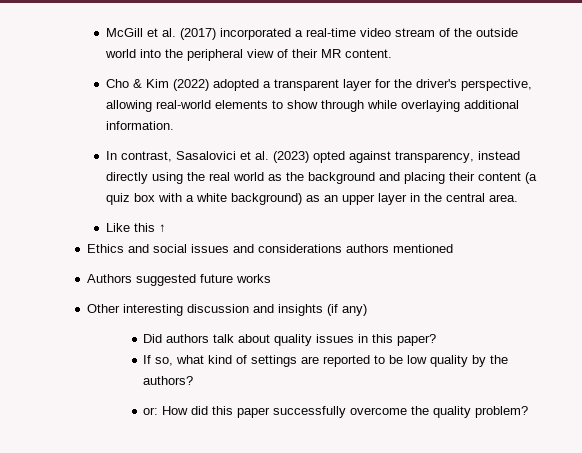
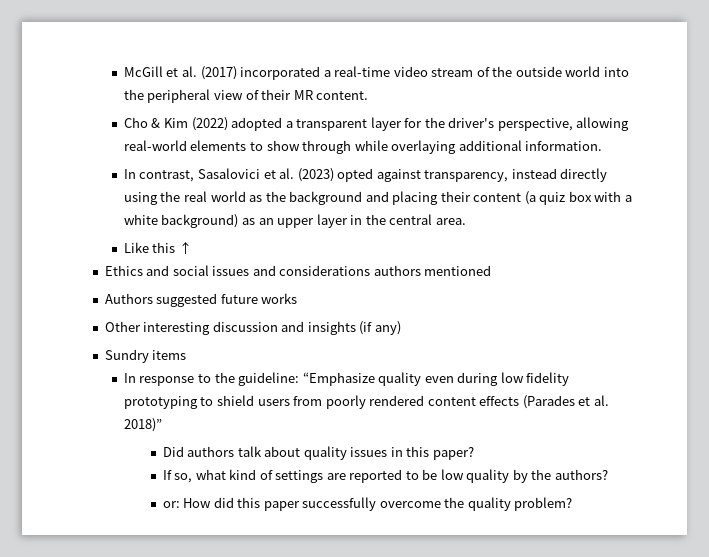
+ Sundry items
+ In response to the guideline: “Emphasize quality even during low fidelity prototyping to shield users from poorly rendered content effects (Parades et al. 2018)”

